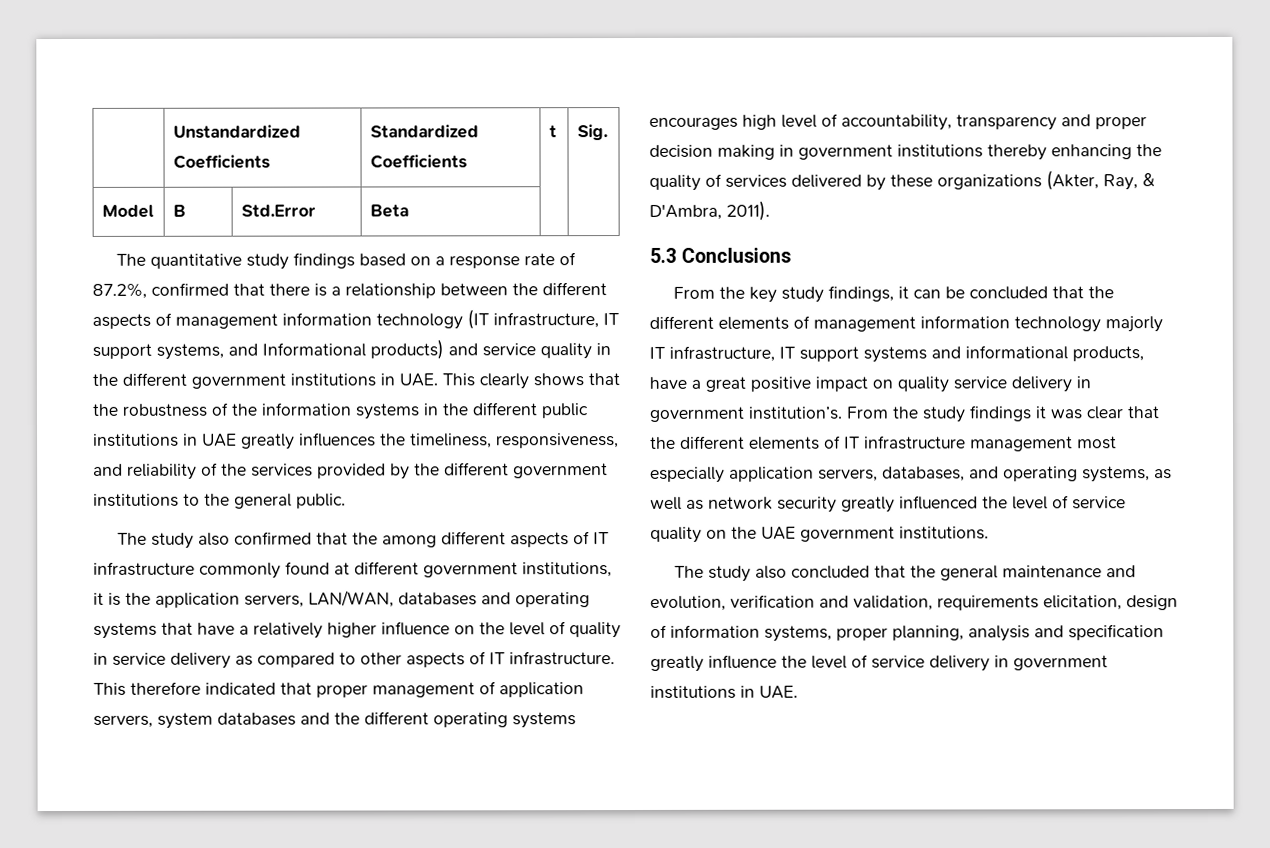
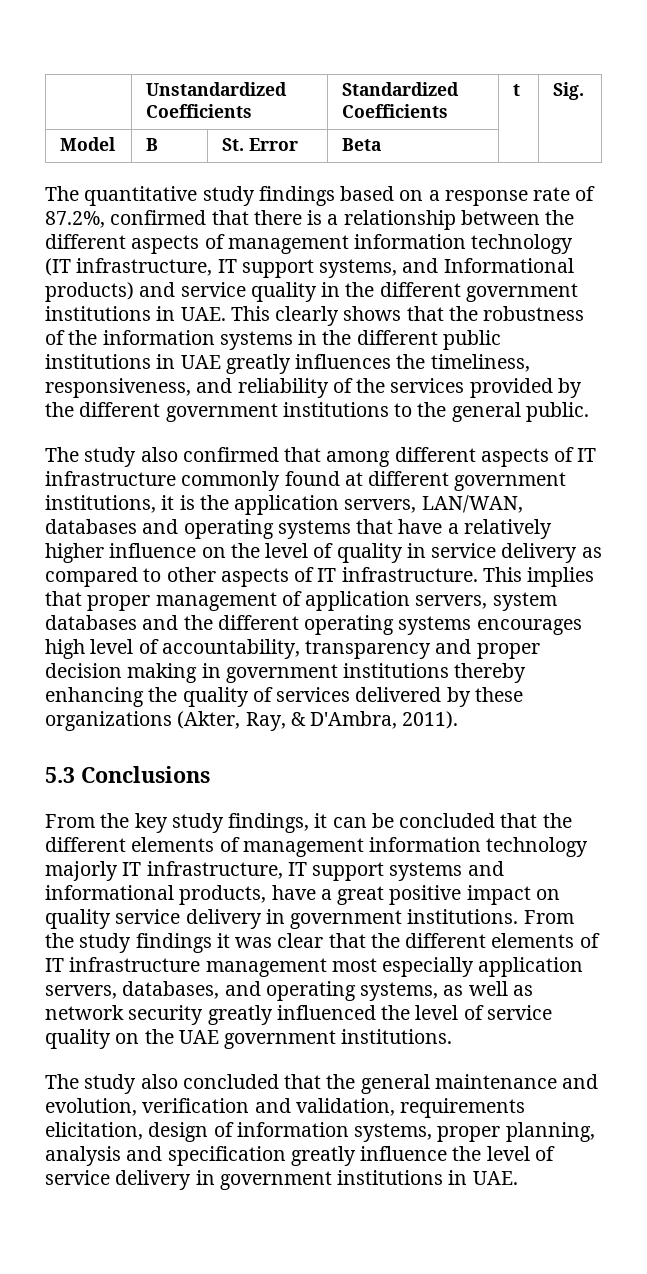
- Model | B | Std.Error | Beta | |
+ Model | B | St. Error | Beta | |
- The study also confirmed that the among different aspects of IT infrastructure commonly found at different government institutions, it is the application servers, LAN/WAN, databases and operating systems that have a relatively higher influence on the level of quality in service delivery as compared to other aspects of IT infrastructure.
+ The study also confirmed that among different aspects of IT infrastructure commonly found at different government institutions, it is the application servers, LAN/WAN, databases and operating systems that have a relatively higher influence on the level of quality in service delivery as compared to other aspects of IT infrastructure.
- This therefore indicated that proper management of application servers, system databases and the different operating systems encourages high level of accountability, transparency and proper decision making in government institutions thereby enhancing the quality of services delivered by these organizations (Akter, Ray, & D'Ambra, 2011).
+ This implies that proper management of application servers, system databases and the different operating systems encourages high level of accountability, transparency and proper decision making in government institutions thereby enhancing the quality of services delivered by these organizations (Akter, Ray, & D'Ambra, 2011).
- From the key study findings, it can be concluded that the different elements of management information technology majorly IT infrastructure, IT support systems and informational products, have a great positive impact on quality service delivery in government institution’s.
+ From the key study findings, it can be concluded that the different elements of management information technology majorly IT infrastructure, IT support systems and informational products, have a great positive impact on quality service delivery in government institutions.

